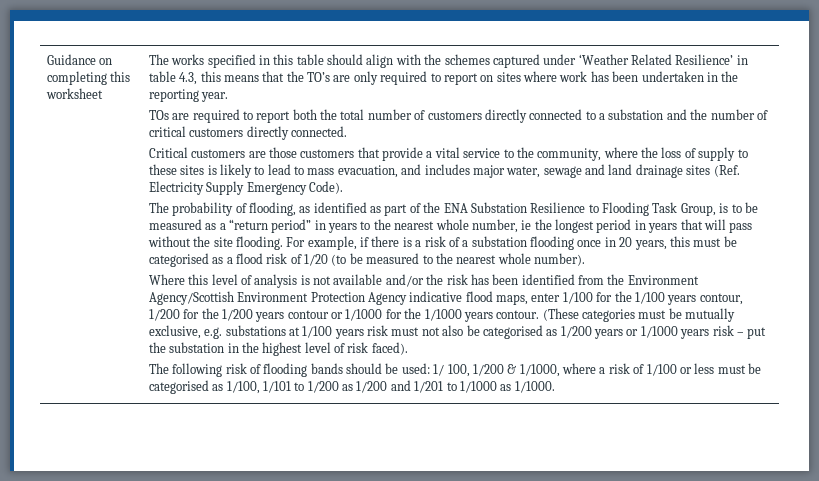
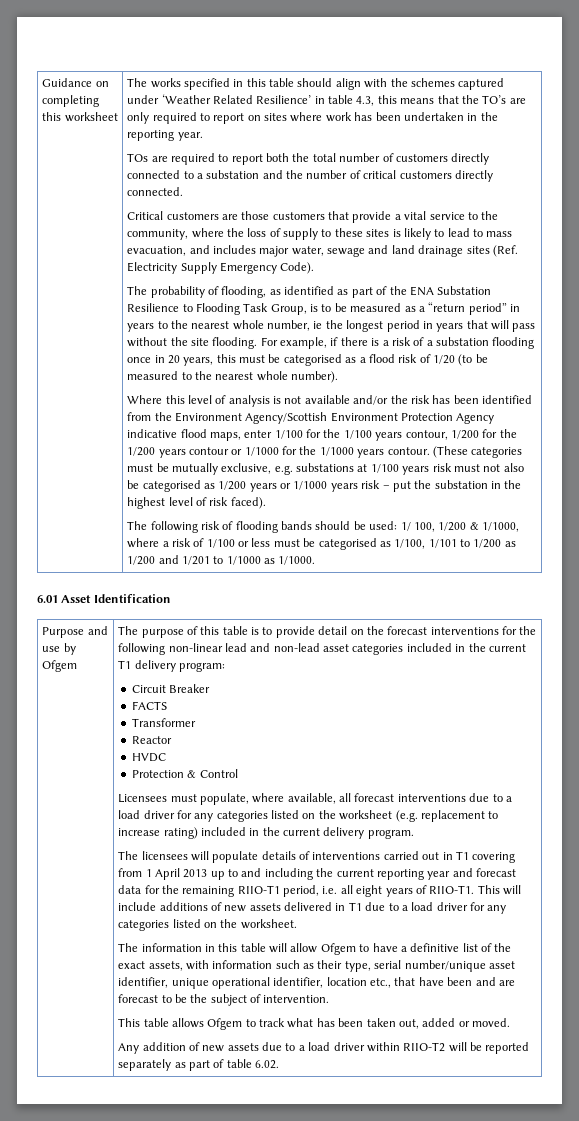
+ 6.01 Asset Identification
+ Purpose and use by Ofgem | The purpose of this table is to provide detail on the forecast interventions for the following non-linear lead and non-lead asset categories included in the current T1 delivery program:
+ Circuit Breaker
+ FACTS
+ Transformer
+ Reactor
+ HVDC
+ Protection & Control
+ Licensees must populate, where available, all forecast interventions due to a load driver for any categories listed on the worksheet (e.g. replacement to increase rating) included in the current delivery program.
+ The licensees will populate details of interventions carried out in T1 covering from 1 April 2013 up to and including the current reporting year and forecast data for the remaining RIIO-T1 period, i.e. all eight years of RIIO-T1. This will include additions of new assets delivered in T1 due to a load driver for any categories listed on the worksheet.
+ The information in this table will allow Ofgem to have a definitive list of the exact assets, with information such as their type, serial number/unique asset identifier, unique operational identifier, location etc., that have been and are forecast to be the subject of intervention.
+ This table allows Ofgem to track what has been taken out, added or moved.
+ Any addition of new assets due to a load driver within RIIO-T2 will be reported separately as part of table 6.02.

